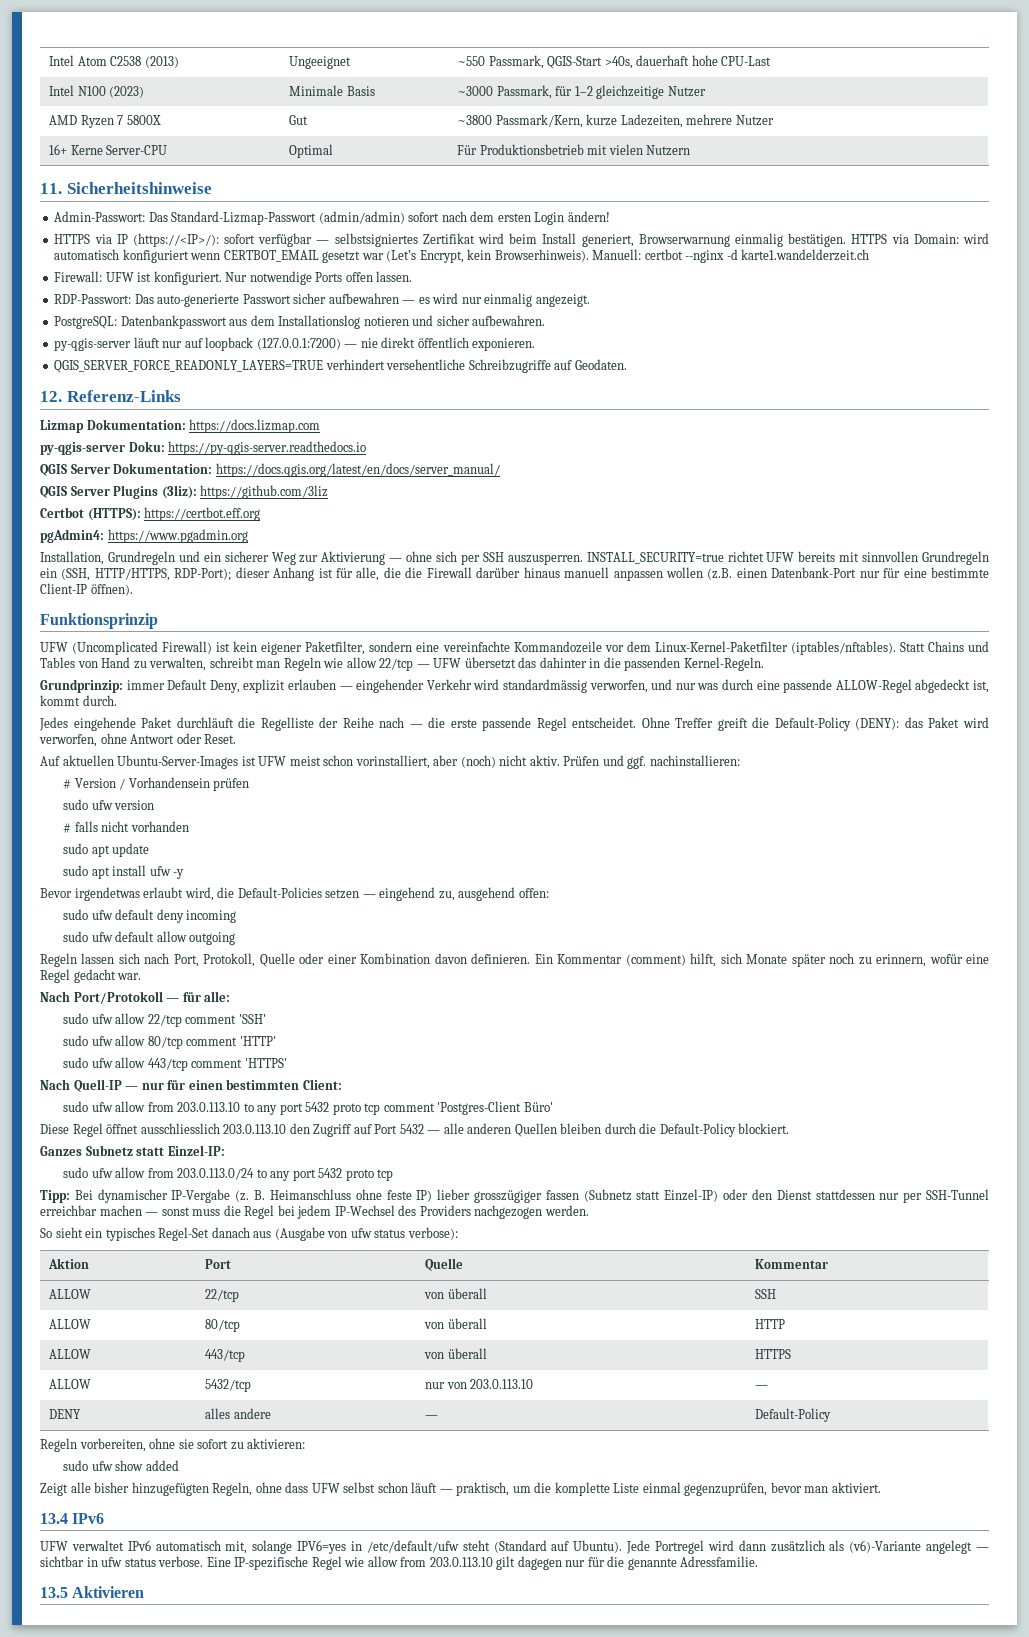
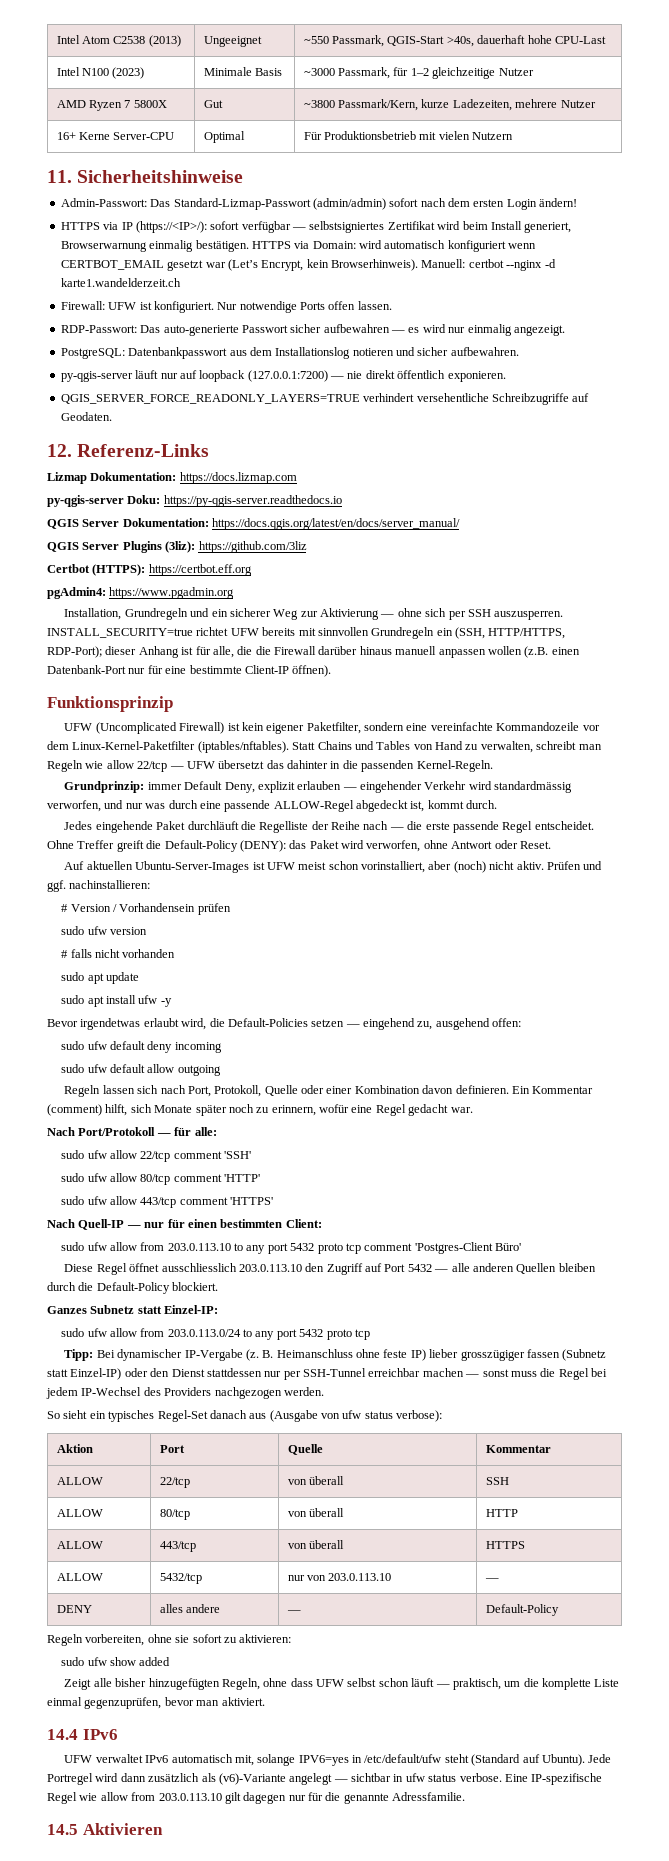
- 13.4 IPv6
+ 14.4 IPv6
- 13.5 Aktivieren
+ 14.5 Aktivieren

